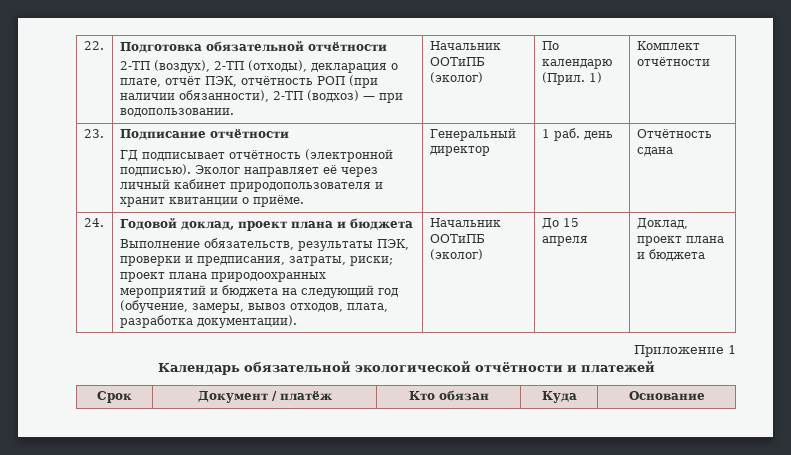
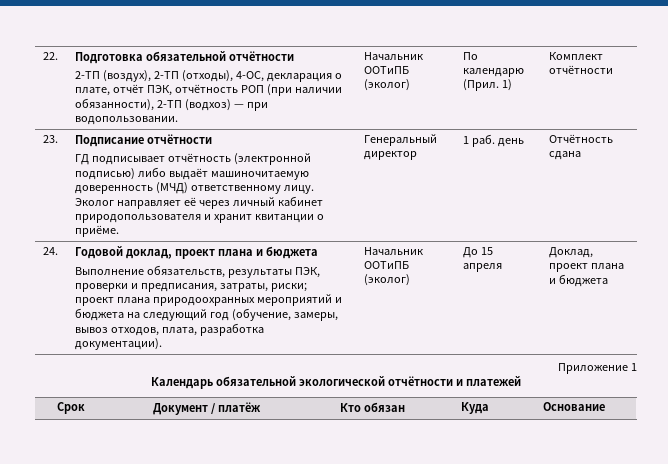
  22. | Подготовка обязательной отчётности
- 2-ТП (воздух), 2-ТП (отходы), декларация о плате, отчёт ПЭК, отчётность РОП (при наличии обязанности), 2-ТП (водхоз) — при водопользовании. | Начальник ООТиПБ (эколог) | По календарю (Прил. 1) | Комплект отчётности
+ 2-ТП (воздух), 2-ТП (отходы), 4-ОС, декларация о плате, отчёт ПЭК, отчётность РОП (при наличии обязанности), 2-ТП (водхоз) — при водопользовании. | Начальник ООТиПБ (эколог) | По календарю (Прил. 1) | Комплект отчётности
  23. | Подписание отчётности
- ГД подписывает отчётность (электронной подписью). Эколог направляет её через личный кабинет природопользователя и хранит квитанции о приёме. | Генеральный директор | 1 раб. день | Отчётность сдана
+ ГД подписывает отчётность (электронной подписью) либо выдаёт машиночитаемую доверенность (МЧД) ответственному лицу. Эколог направляет её через личный кабинет природопользователя и хранит квитанции о приёме. | Генеральный директор | 1 раб. день | Отчётность сдана

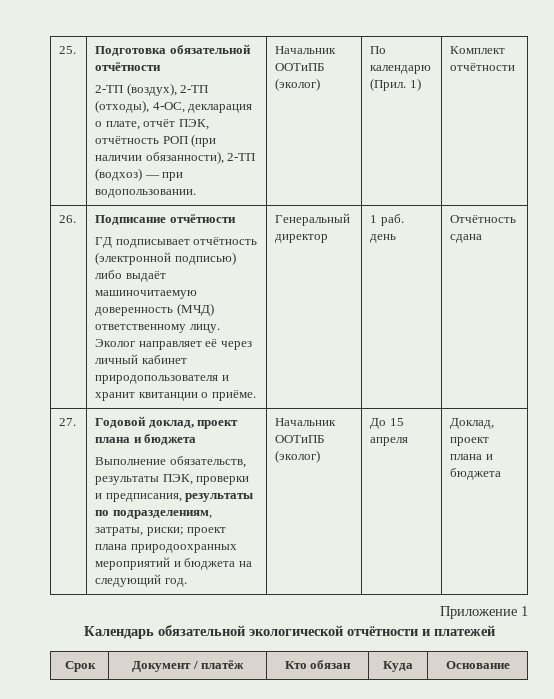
- 22. | Подготовка обязательной отчётности
+ 25. | Подготовка обязательной отчётности
- 23. | Подписание отчётности
+ 26. | Подписание отчётности
- 24.
+ 27.
- Выполнение обязательств, результаты ПЭК, проверки и предписания, затраты, риски; проект плана природоохранных мероприятий и бюджета на следующий год (обучение, замеры, вывоз отходов, плата, разработка документации).
+ Выполнение обязательств, результаты ПЭК, проверки и предписания, результаты по подразделениям, затраты, риски; проект плана природоохранных мероприятий и бюджета на следующий год.

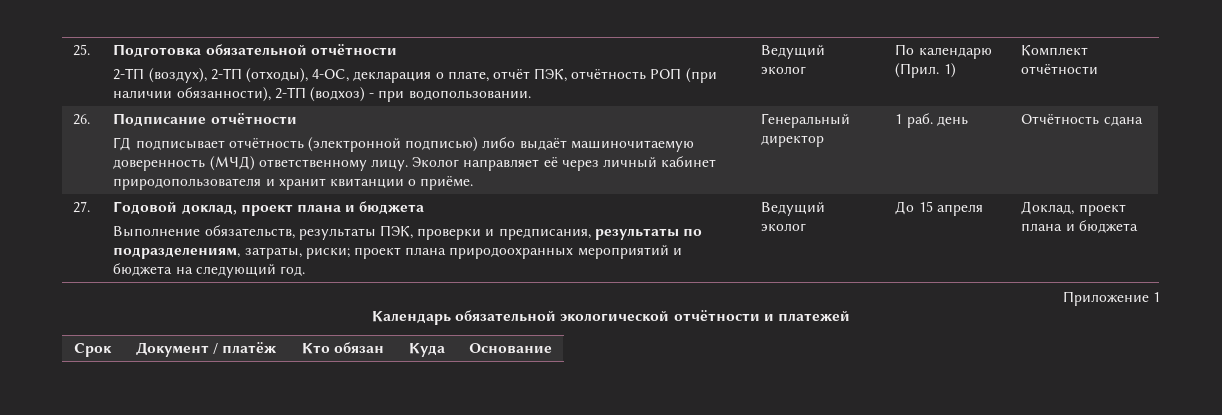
  25. | Подготовка обязательной отчётности
- 2-ТП (воздух), 2-ТП (отходы), 4-ОС, декларация о плате, отчёт ПЭК, отчётность РОП (при наличии обязанности), 2-ТП (водхоз) — при водопользовании. | Начальник ООТиПБ (эколог) | По календарю (Прил. 1) | Комплект отчётности
+ 2-ТП (воздух), 2-ТП (отходы), 4-ОС, декларация о плате, отчёт ПЭК, отчётность РОП (при наличии обязанности), 2-ТП (водхоз) - при водопользовании. | Ведущий эколог | По календарю (Прил. 1) | Комплект отчётности
  27. | Годовой доклад, проект плана и бюджета
- Выполнение обязательств, результаты ПЭК, проверки и предписания, результаты по подразделениям, затраты, риски; проект плана природоохранных мероприятий и бюджета на следующий год. | Начальник ООТиПБ (эколог) | До 15 апреля | Доклад, проект плана и бюджета
+ Выполнение обязательств, результаты ПЭК, проверки и предписания, результаты по подразделениям, затраты, риски; проект плана природоохранных мероприятий и бюджета на следующий год. | Ведущий эколог | До 15 апреля | Доклад, проект плана и бюджета

